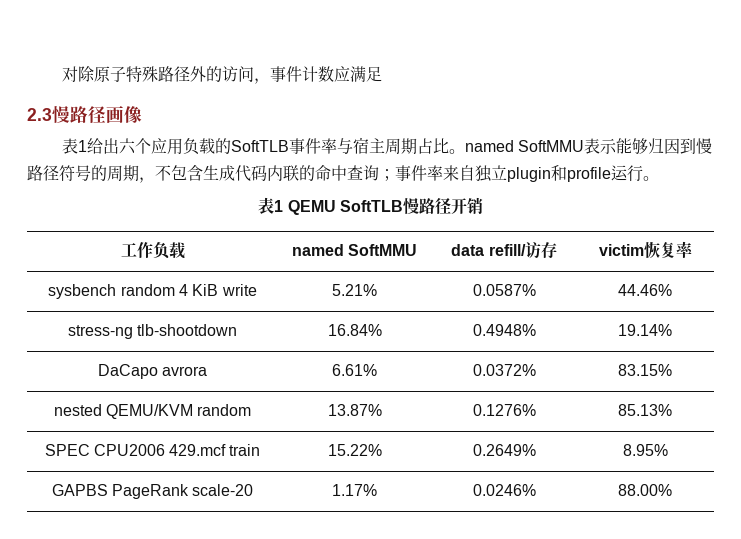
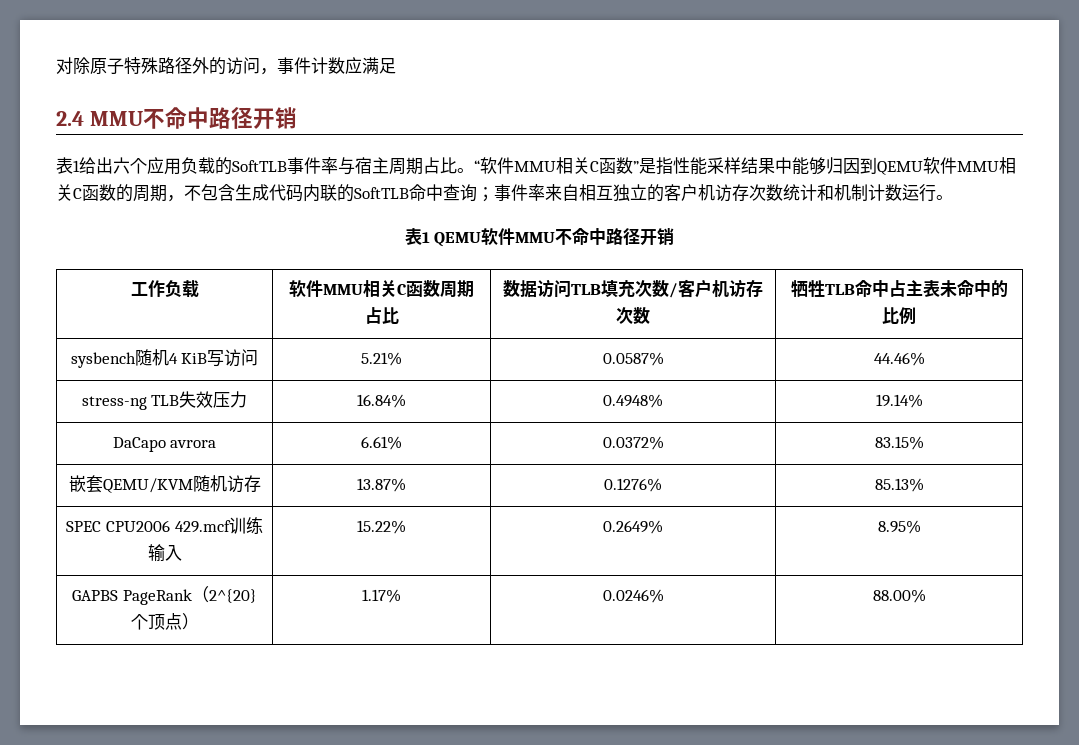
- 2.3慢路径画像
+ 2.4 MMU不命中路径开销
- 表1给出六个应用负载的SoftTLB事件率与宿主周期占比。named SoftMMU表示能够归因到慢路径符号的周期，不包含生成代码内联的命中查询；事件率来自独立plugin和profile运行。
+ 表1给出六个应用负载的SoftTLB事件率与宿主周期占比。“软件MMU相关C函数”是指性能采样结果中能够归因到QEMU软件MMU相关C函数的周期，不包含生成代码内联的SoftTLB命中查询；事件率来自相互独立的客户机访存次数统计和机制计数运行。
- 表1 QEMU SoftTLB慢路径开销
+ 表1 QEMU软件MMU不命中路径开销
- 工作负载 | named SoftMMU | data refill/访存 | victim恢复率
+ 工作负载 | 软件MMU相关C函数周期占比 | 数据访问TLB填充次数/客户机访存次数 | 牺牲TLB命中占主表未命中的比例
- sysbench random 4 KiB write | 5.21% | 0.0587% | 44.46%
+ sysbench随机4 KiB写访问 | 5.21% | 0.0587% | 44.46%
- stress-ng tlb-shootdown | 16.84% | 0.4948% | 19.14%
+ stress-ng TLB失效压力 | 16.84% | 0.4948% | 19.14%
- nested QEMU/KVM random | 13.87% | 0.1276% | 85.13%
+ 嵌套QEMU/KVM随机访存 | 13.87% | 0.1276% | 85.13%
- SPEC CPU2006 429.mcf train | 15.22% | 0.2649% | 8.95%
+ SPEC CPU2006 429.mcf训练输入 | 15.22% | 0.2649% | 8.95%
- GAPBS PageRank scale-20 | 1.17% | 0.0246% | 88.00%
+ GAPBS PageRank（2^{20}个顶点） | 1.17% | 0.0246% | 88.00%

